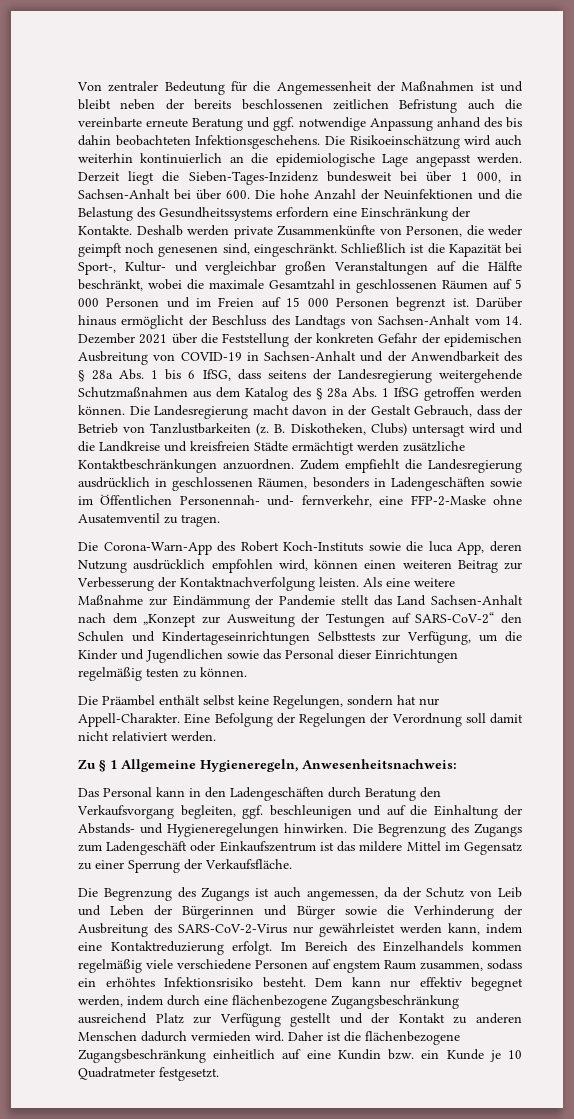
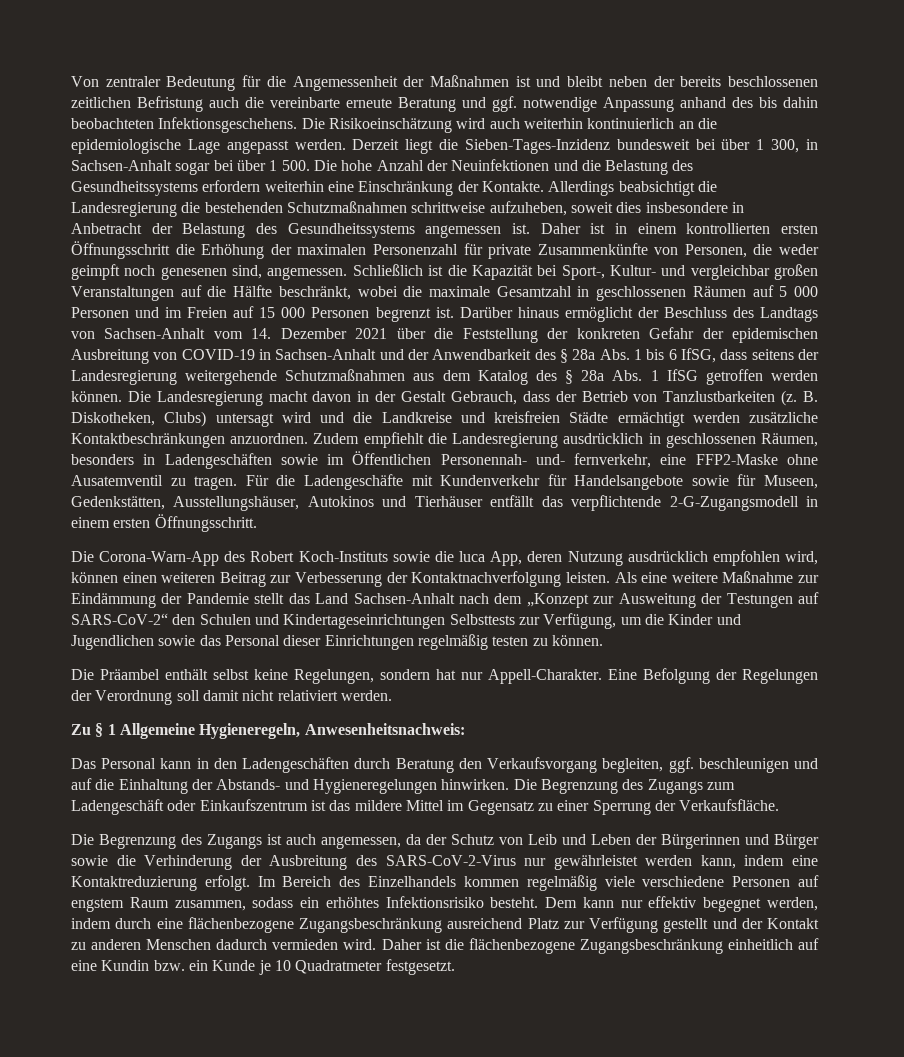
- Derzeit liegt die Sieben-Tages-Inzidenz bundesweit bei über 1 000, in Sachsen-Anhalt bei über 600. Die hohe Anzahl der Neuinfektionen und die Belastung des Gesundheitssystems erfordern eine Einschränkung der Kontakte.
+ Derzeit liegt die Sieben-Tages-Inzidenz bundesweit bei über 1 300, in Sachsen-Anhalt sogar bei über 1 500. Die hohe Anzahl der Neuinfektionen und die Belastung des Gesundheitssystems erfordern weiterhin eine Einschränkung der Kontakte.
- Deshalb werden private Zusammenkünfte von Personen, die weder geimpft noch genesenen sind, eingeschränkt.
+ Allerdings beabsichtigt die Landesregierung die bestehenden Schutzmaßnahmen schrittweise aufzuheben, soweit dies insbesondere in Anbetracht der Belastung des Gesundheitssystems angemessen ist. Daher ist in einem kontrollierten ersten Öffnungsschritt die Erhöhung der maximalen Personenzahl für private Zusammenkünfte von Personen, die weder geimpft noch genesenen sind, angemessen.
- Zudem empfiehlt die Landesregierung ausdrücklich in geschlossenen Räumen, besonders in Ladengeschäften sowie im Öffentlichen Personennah- und- fernverkehr, eine FFP-2-Maske ohne Ausatemventil zu tragen.
+ Zudem empfiehlt die Landesregierung ausdrücklich in geschlossenen Räumen, besonders in Ladengeschäften sowie im Öffentlichen Personennah- und- fernverkehr, eine FFP2-Maske ohne Ausatemventil zu tragen. Für die Ladengeschäfte mit Kundenverkehr für Handelsangebote sowie für Museen, Gedenkstätten, Ausstellungshäuser, Autokinos und Tierhäuser entfällt das verpflichtende 2-G-Zugangsmodell in einem ersten Öffnungsschritt.

